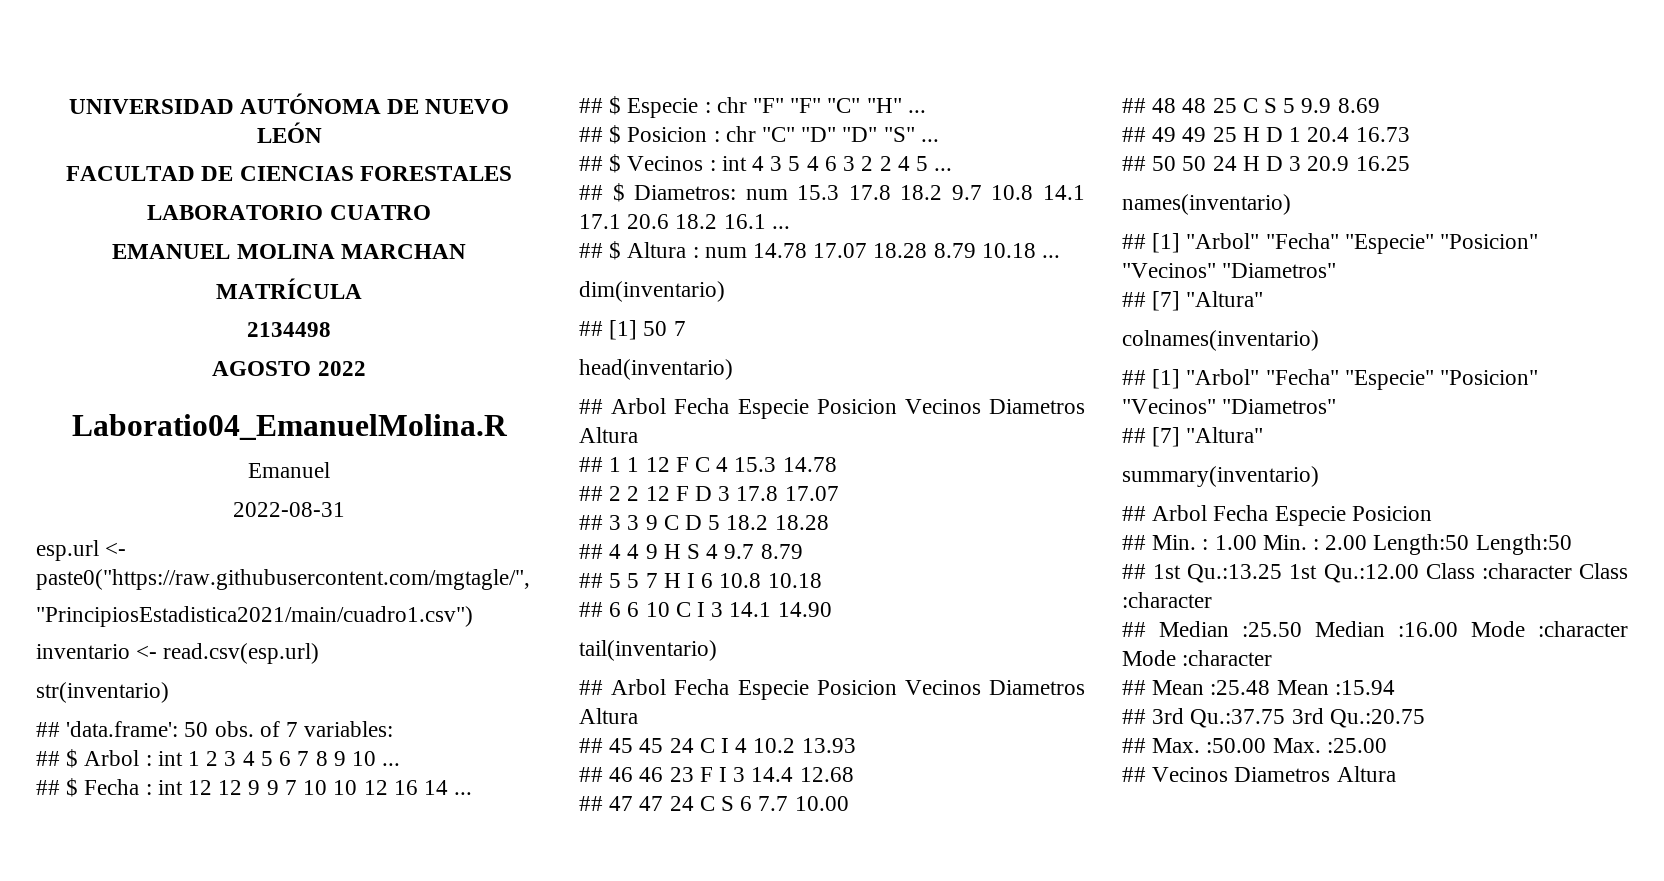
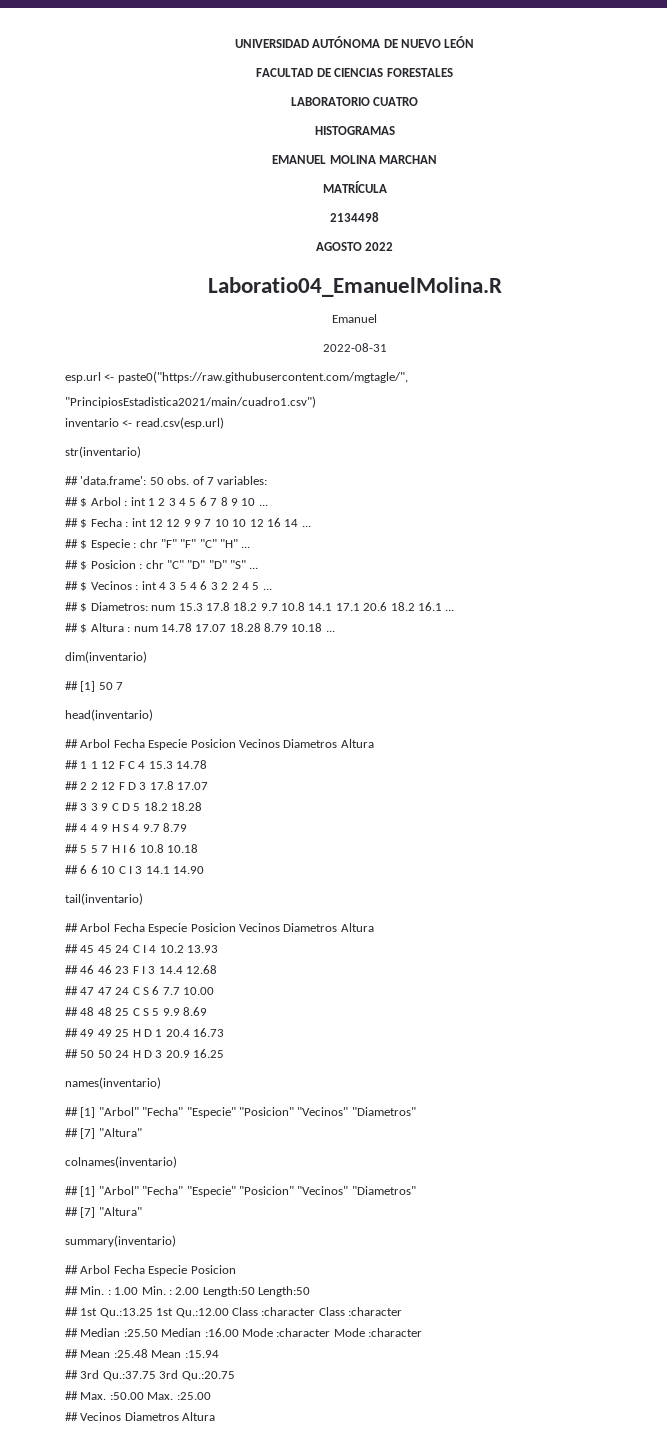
+ HISTOGRAMAS

